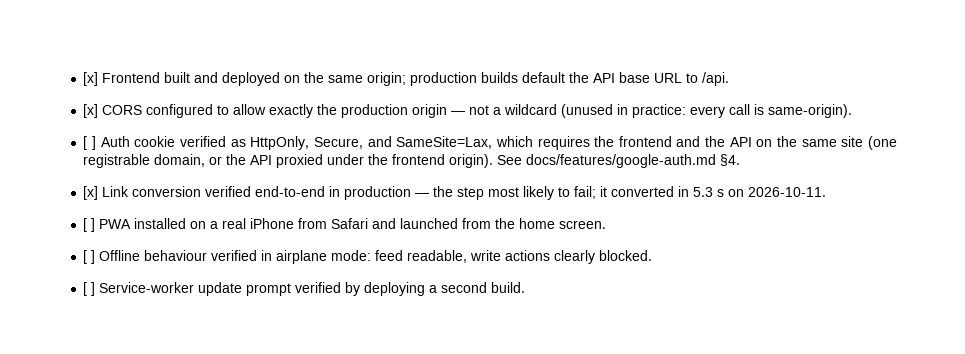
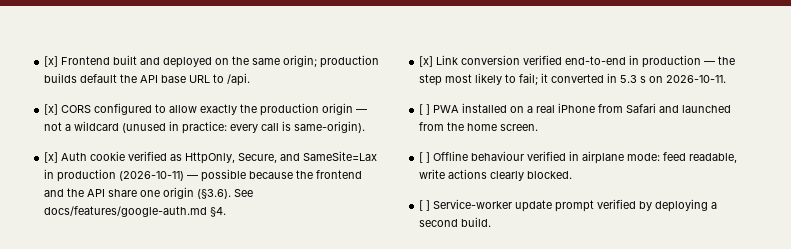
- [ ] Auth cookie verified as HttpOnly, Secure, and SameSite=Lax, which requires the frontend and the API on the same site (one registrable domain, or the API proxied under the frontend origin). See docs/features/google-auth.md §4.
+ [x] Auth cookie verified as HttpOnly, Secure, and SameSite=Lax in production (2026-10-11) — possible because the frontend and the API share one origin (§3.6). See docs/features/google-auth.md §4.

